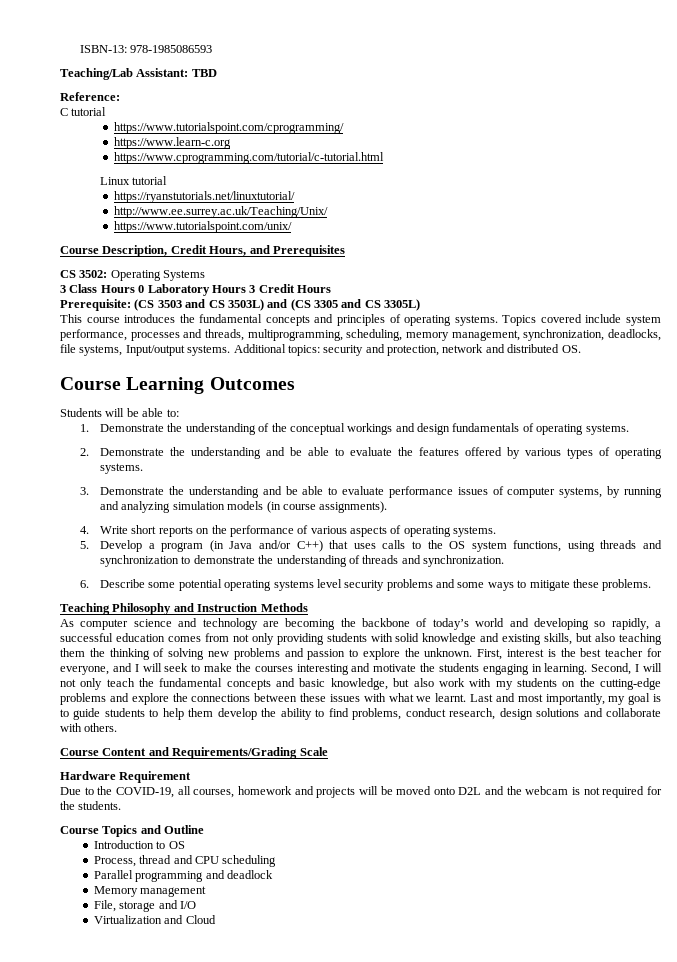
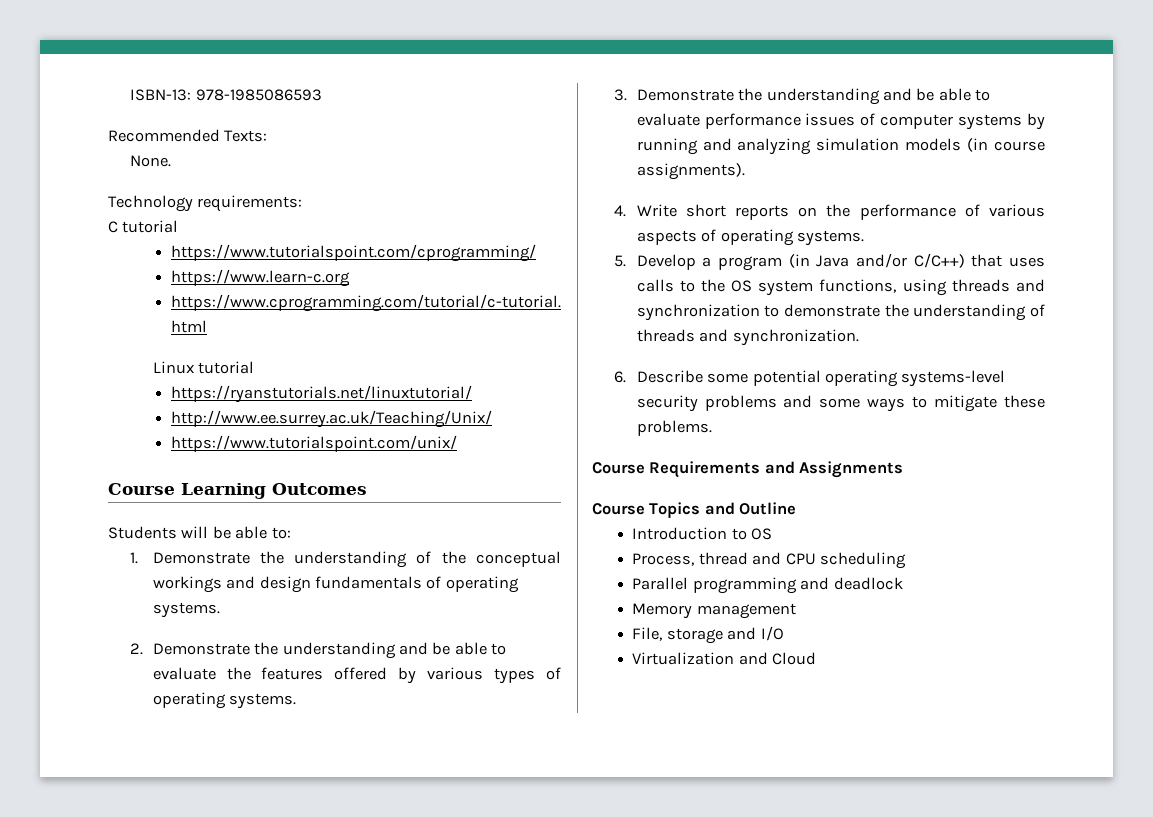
- Teaching/Lab Assistant: TBD
- Reference:
+ Recommended Texts:
+ None.
+ Technology requirements:
- Course Description, Credit Hours, and Prerequisites
- CS 3502: Operating Systems
- 3 Class Hours 0 Laboratory Hours 3 Credit Hours
- Prerequisite: (CS 3503 and CS 3503L) and (CS 3305 and CS 3305L)
- This course introduces the fundamental concepts and principles of operating systems. Topics covered include system performance, processes and threads, multiprogramming, scheduling, memory management, synchronization, deadlocks, file systems, Input/output systems. Additional topics: security and protection, network and distributed OS.
- 3. Demonstrate the understanding and be able to evaluate performance issues of computer systems, by running and analyzing simulation models (in course assignments).
+ 3. Demonstrate the understanding and be able to evaluate performance issues of computer systems by running and analyzing simulation models (in course assignments).
- 5. Develop a program (in Java and/or C++) that uses calls to the OS system functions, using threads and synchronization to demonstrate the understanding of threads and synchronization.
+ 5. Develop a program (in Java and/or C/C++) that uses calls to the OS system functions, using threads and synchronization to demonstrate the understanding of threads and synchronization.
- 6. Describe some potential operating systems level security problems and some ways to mitigate these problems.
+ 6. Describe some potential operating systems-level security problems and some ways to mitigate these problems.
- Teaching Philosophy and Instruction Methods
- As computer science and technology are becoming the backbone of today’s world and developing so rapidly, a successful education comes from not only providing students with solid knowledge and existing skills, but also teaching them the thinking of solving new problems and passion to explore the unknown. First, interest is the best teacher for everyone, and I will seek to make the courses interesting and motivate the students engaging in learning. Second, I will not only teach the fundamental concepts and basic knowledge, but also work with my students on the cutting-edge problems and explore the connections between these issues with what we learnt. Last and most importantly, my goal is to guide students to help them develop the ability to find problems, conduct research, design solutions and collaborate with others.
- Course Content and Requirements/Grading Scale
- Hardware Requirement
- Due to the COVID-19, all courses, homework and projects will be moved onto D2L and the webcam is not required for the students.
+ Course Requirements and Assignments

